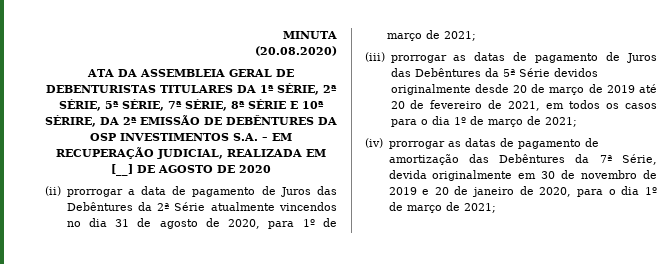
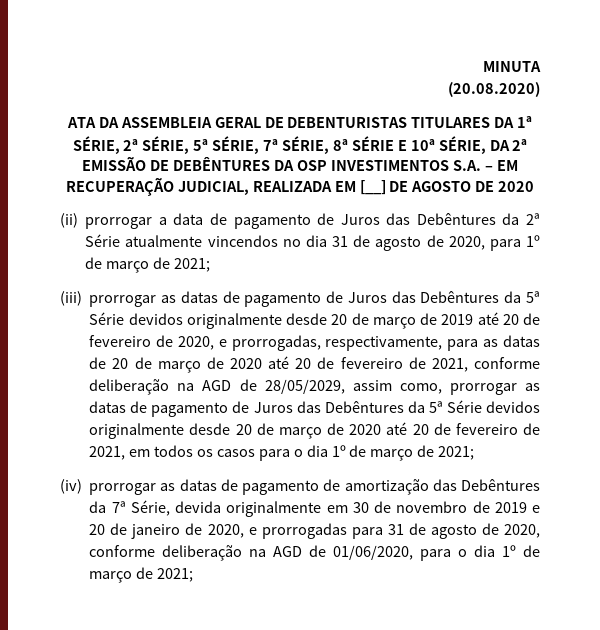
- ATA DA ASSEMBLEIA GERAL DE DEBENTURISTAS TITULARES DA 1ª SÉRIE, 2ª SÉRIE, 5ª SÉRIE, 7ª SÉRIE, 8ª SÉRIE E 10ª SÉRIRE, DA 2ª EMISSÃO DE DEBÊNTURES DA OSP INVESTIMENTOS S.A. – EM RECUPERAÇÃO JUDICIAL, REALIZADA EM [__] DE AGOSTO DE 2020
+ ATA DA ASSEMBLEIA GERAL DE DEBENTURISTAS TITULARES DA 1ª SÉRIE, 2ª SÉRIE, 5ª SÉRIE, 7ª SÉRIE, 8ª SÉRIE E 10ª SÉRIE, DA 2ª EMISSÃO DE DEBÊNTURES DA OSP INVESTIMENTOS S.A. – EM RECUPERAÇÃO JUDICIAL, REALIZADA EM [__] DE AGOSTO DE 2020
- (iii) prorrogar as datas de pagamento de Juros das Debêntures da 5ª Série devidos originalmente desde 20 de março de 2019 até 20 de fevereiro de 2021, em todos os casos para o dia 1º de março de 2021;
+ (iii) prorrogar as datas de pagamento de Juros das Debêntures da 5ª Série devidos originalmente desde 20 de março de 2019 até 20 de fevereiro de 2020, e prorrogadas, respectivamente, para as datas de 20 de março de 2020 até 20 de fevereiro de 2021, conforme deliberação na AGD de 28/05/2029, assim como, prorrogar as datas de pagamento de Juros das Debêntures da 5ª Série devidos originalmente desde 20 de março de 2020 até 20 de fevereiro de 2021, em todos os casos para o dia 1º de março de 2021;
- (iv) prorrogar as datas de pagamento de amortização das Debêntures da 7ª Série, devida originalmente em 30 de novembro de 2019 e 20 de janeiro de 2020, para o dia 1º de março de 2021;
+ (iv) prorrogar as datas de pagamento de amortização das Debêntures da 7ª Série, devida originalmente em 30 de novembro de 2019 e 20 de janeiro de 2020, e prorrogadas para 31 de agosto de 2020, conforme deliberação na AGD de 01/06/2020, para o dia 1º de março de 2021;

